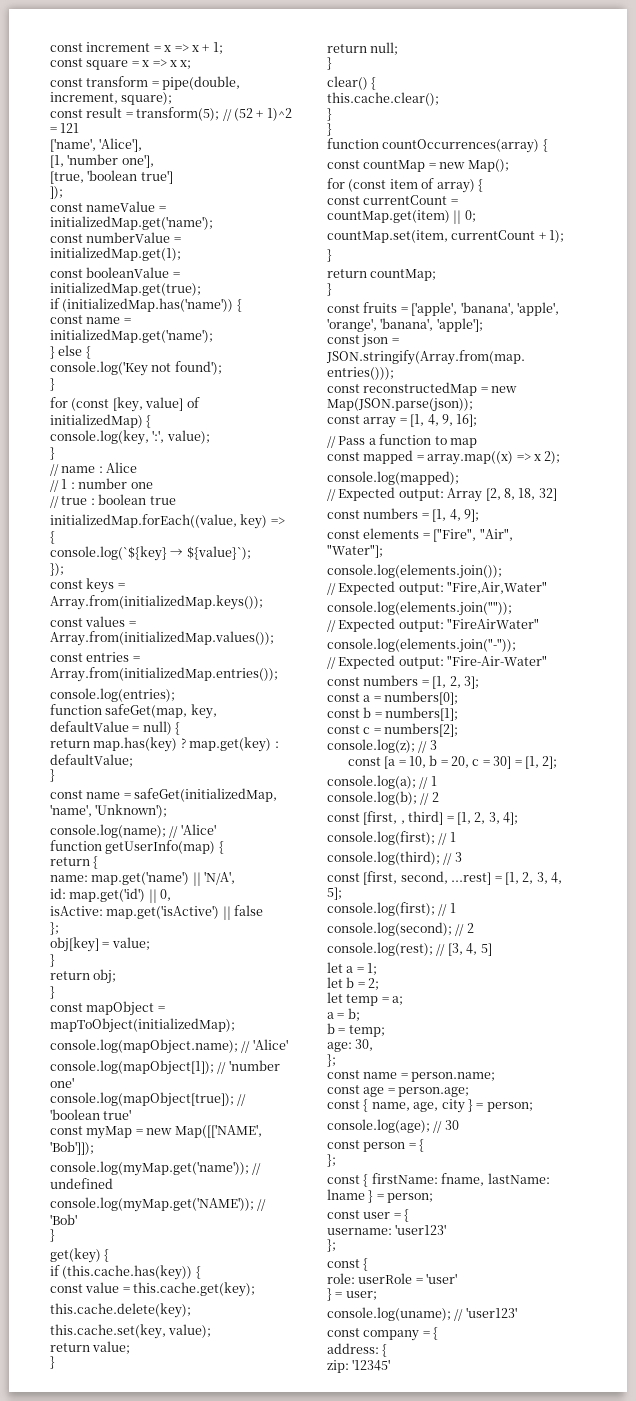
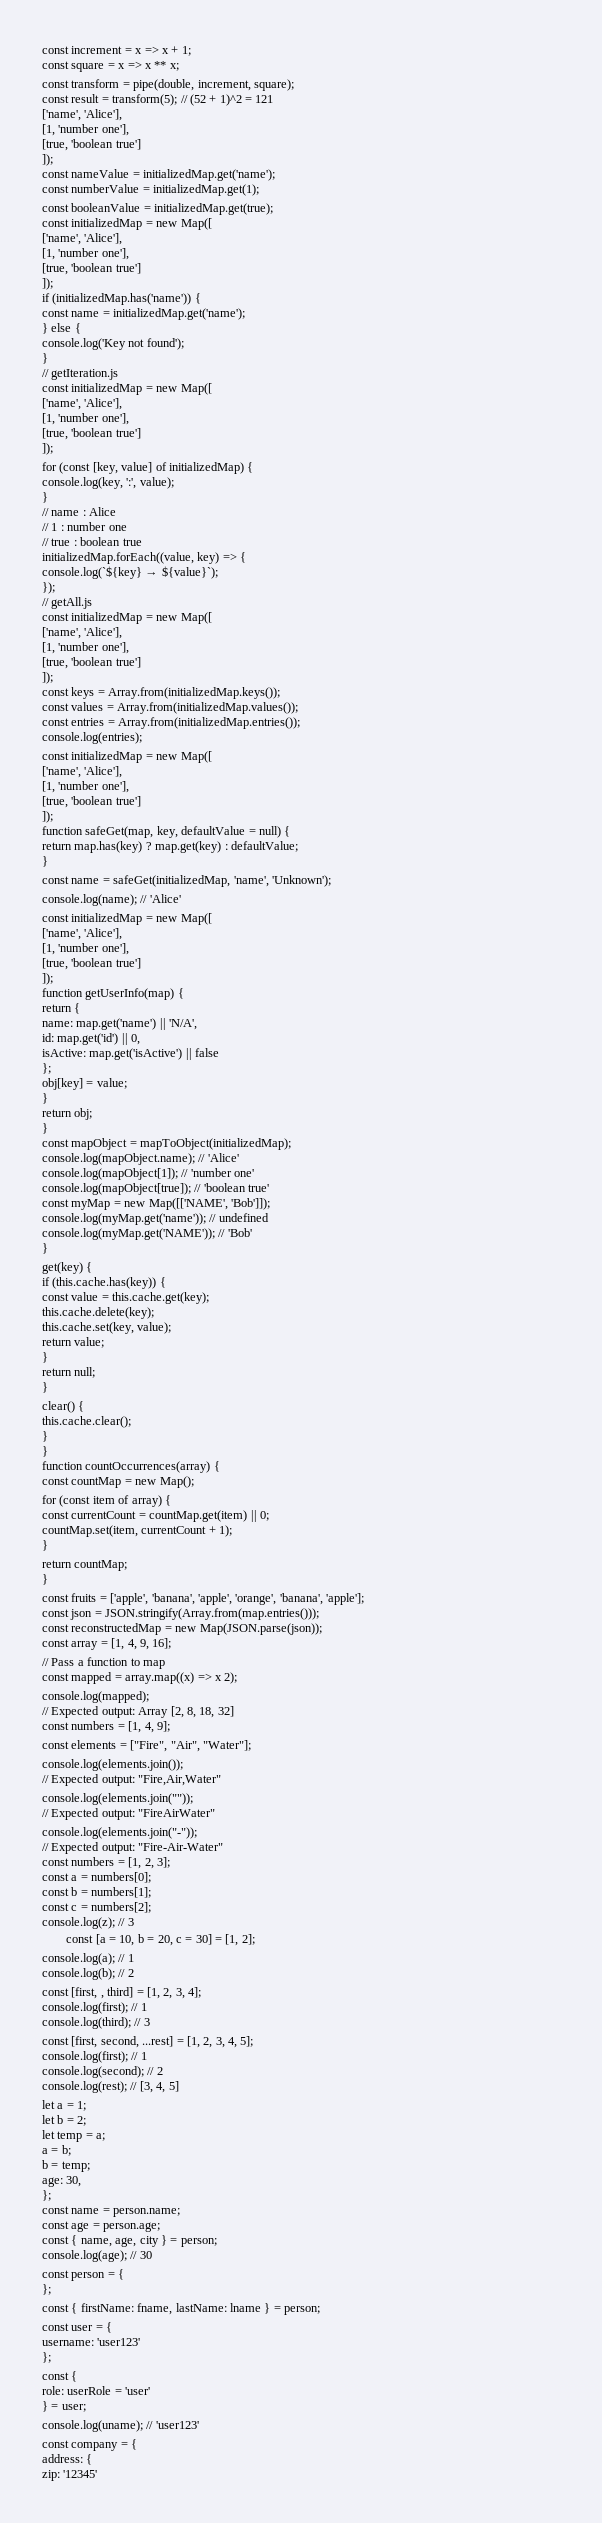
- const square = x => x x;
+ const square = x => x ** x;
  const booleanValue = initializedMap.get(true);
+ const initializedMap = new Map([
+ ['name', 'Alice'],
+ [1, 'number one'],
+ [true, 'boolean true']
+ ]);
+ // getIteration.js
+ const initializedMap = new Map([
+ ['name', 'Alice'],
+ [1, 'number one'],
+ [true, 'boolean true']
+ ]);
+ // getAll.js
+ const initializedMap = new Map([
+ ['name', 'Alice'],
+ [1, 'number one'],
+ [true, 'boolean true']
+ ]);
  console.log(entries);
+ const initializedMap = new Map([
+ ['name', 'Alice'],
+ [1, 'number one'],
+ [true, 'boolean true']
+ ]);
  console.log(name); // 'Alice'
+ const initializedMap = new Map([
+ ['name', 'Alice'],
+ [1, 'number one'],
+ [true, 'boolean true']
+ ]);

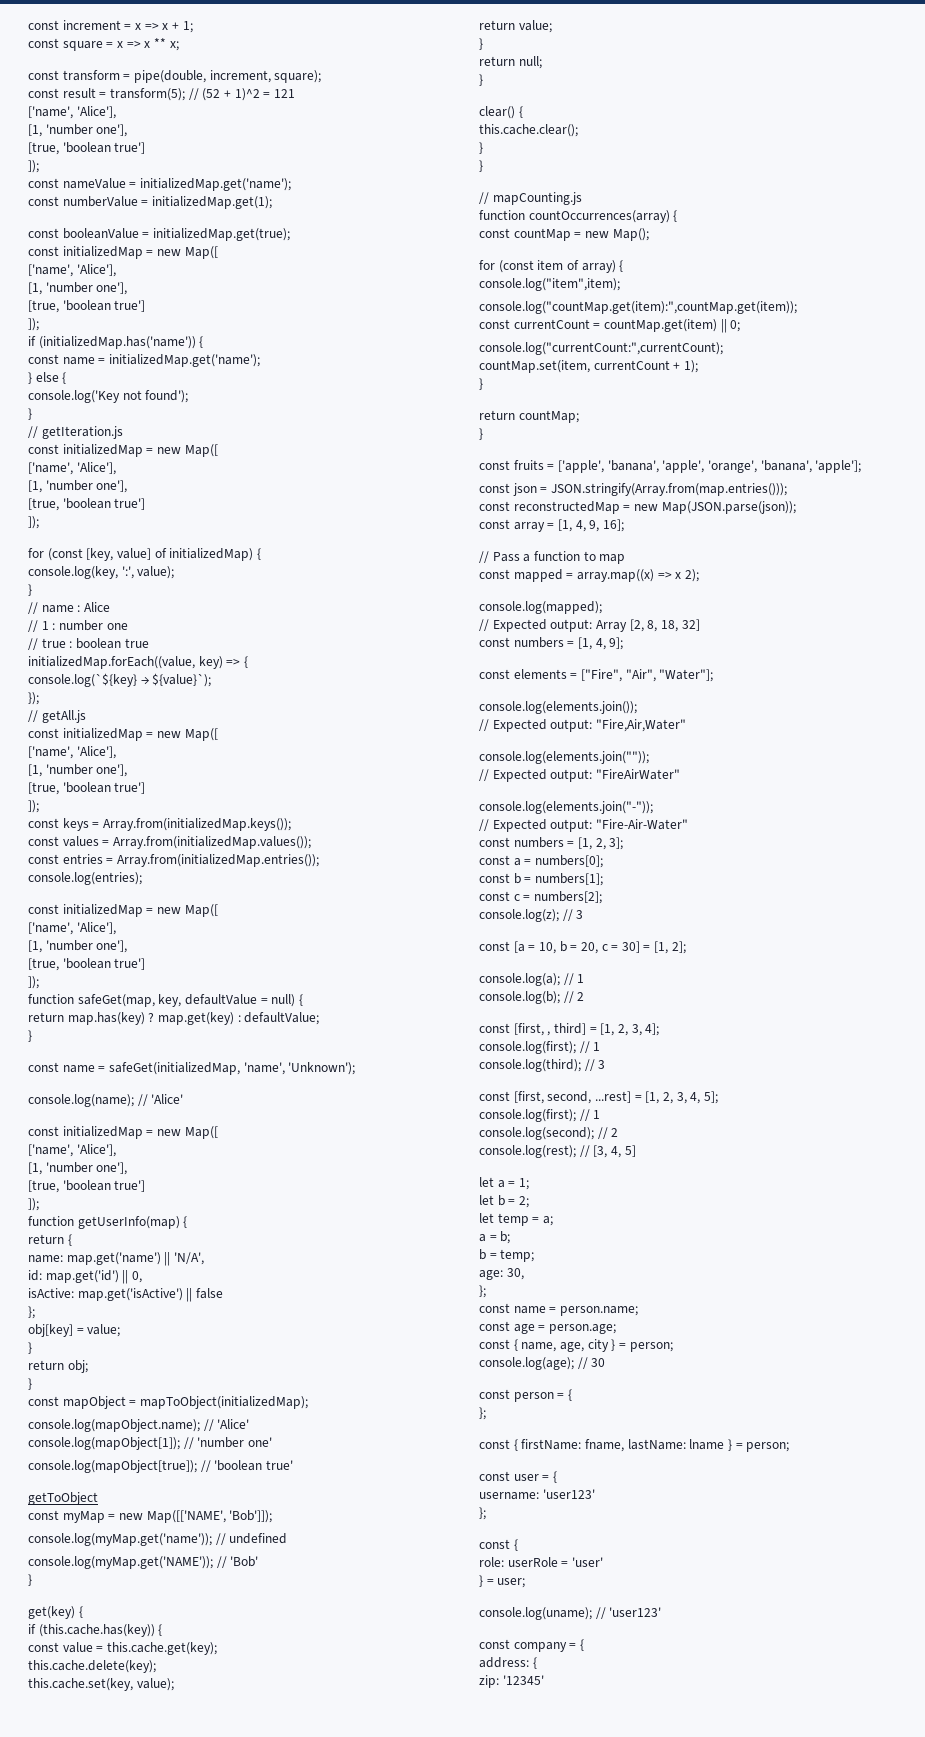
+ getToObject
+ // mapCounting.js
+ console.log("item",item);
+ console.log("countMap.get(item):",countMap.get(item));
+ console.log("currentCount:",currentCount);

